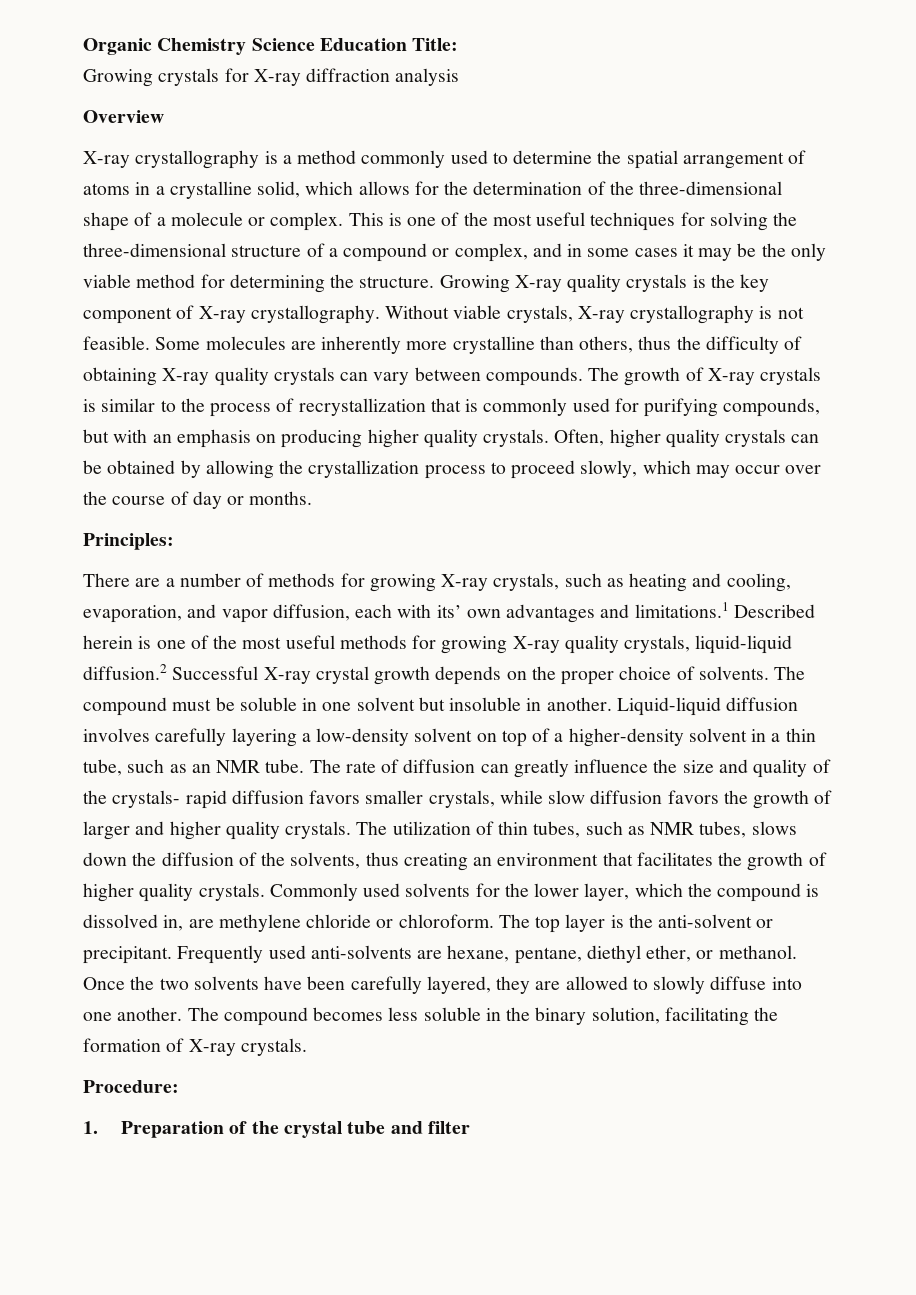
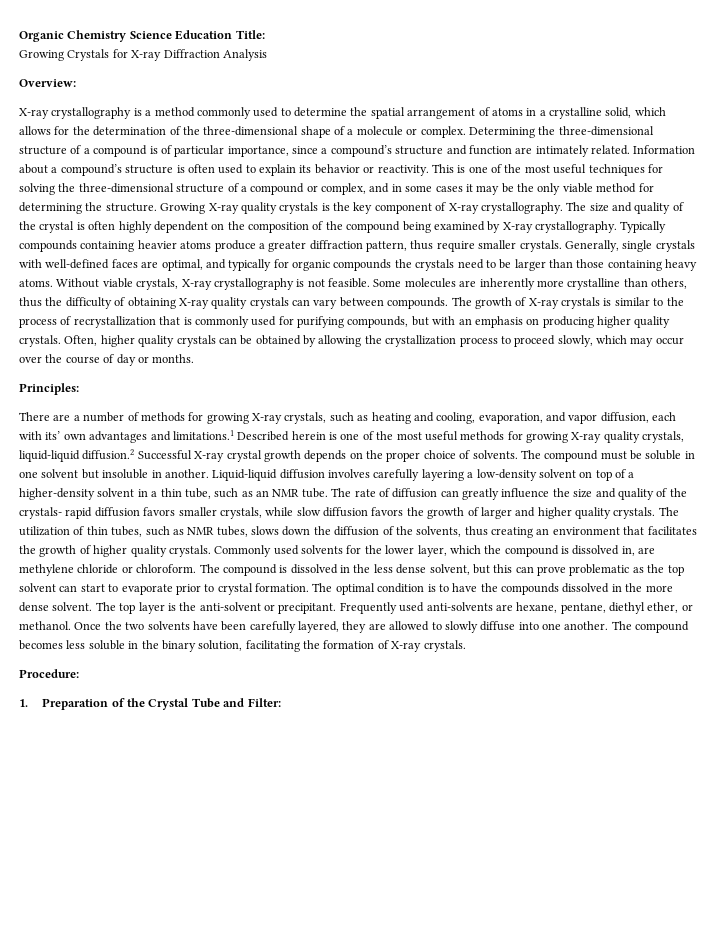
- Growing crystals for X-ray diffraction analysis
- Overview
+ Growing Crystals for X-ray Diffraction Analysis
+ Overview:
+ Determining the three-dimensional structure of a compound is of particular importance, since a compound’s structure and function are intimately related. Information about a compound’s structure is often used to explain its behavior or reactivity.
+ The size and quality of the crystal is often highly dependent on the composition of the compound being examined by X-ray crystallography. Typically compounds containing heavier atoms produce a greater diffraction pattern, thus require smaller crystals. Generally, single crystals with well-defined faces are optimal, and typically for organic compounds the crystals need to be larger than those containing heavy atoms.
- The top layer is the anti-solvent or precipitant.
+ The compound is dissolved in the less dense solvent, but this can prove problematic as the top solvent can start to evaporate prior to crystal formation. The optimal condition is to have the compounds dissolved in the more dense solvent. The top layer is the anti-solvent or precipitant.
- 1. Preparation of the crystal tube and filter
+ 1. Preparation of the Crystal Tube and Filter:

